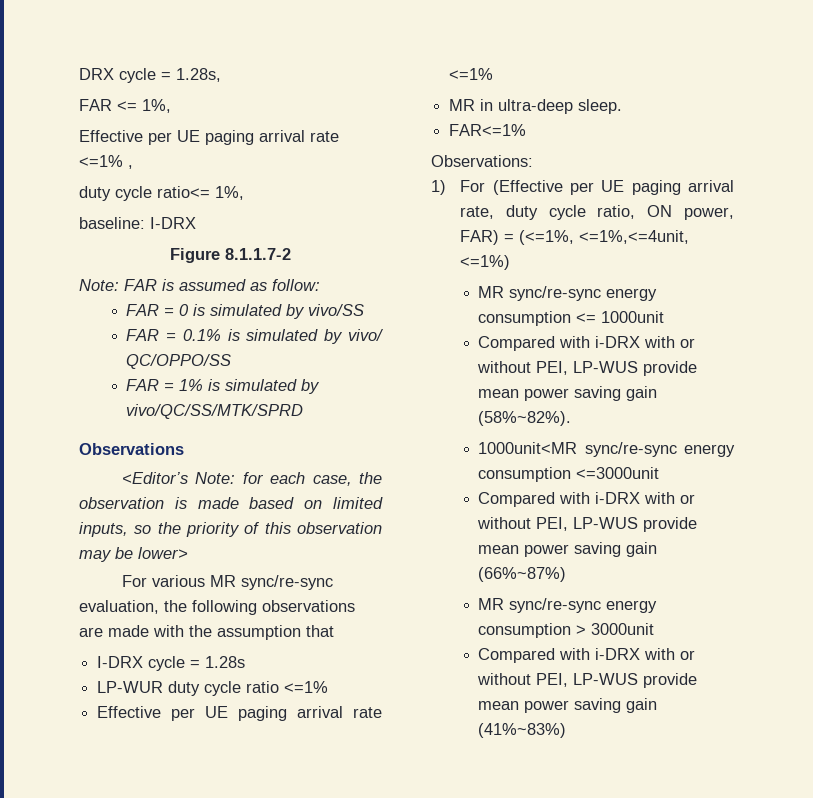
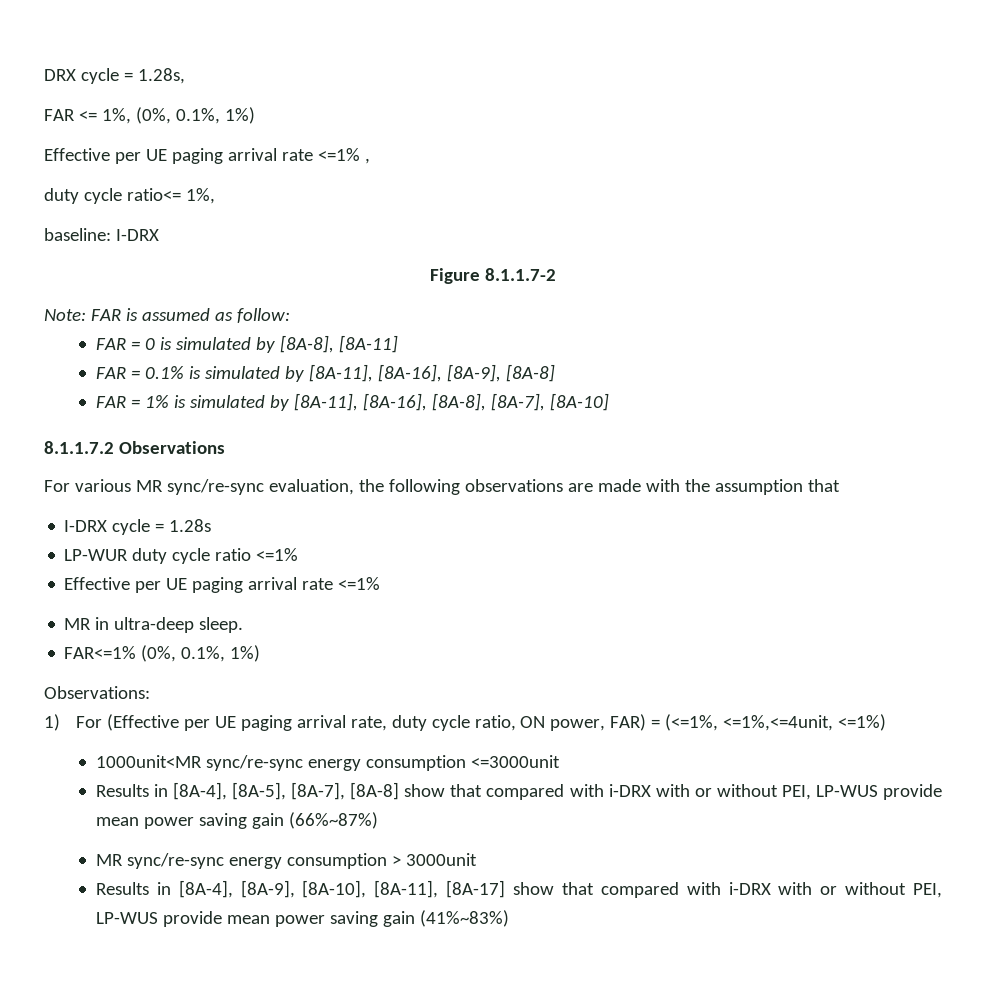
- FAR <= 1%,
+ FAR <= 1%, (0%, 0.1%, 1%)
- FAR = 0 is simulated by vivo/SS
+ FAR = 0 is simulated by [8A-8], [8A-11]
- FAR = 0.1% is simulated by vivo/ QC/OPPO/SS
+ FAR = 0.1% is simulated by [8A-11], [8A-16], [8A-9], [8A-8]
- FAR = 1% is simulated by vivo/QC/SS/MTK/SPRD
- Observations
- <Editor’s Note: for each case, the observation is made based on limited inputs, so the priority of this observation may be lower>
+ FAR = 1% is simulated by [8A-11], [8A-16], [8A-8], [8A-7], [8A-10]
+ 8.1.1.7.2 Observations
- FAR<=1%
+ FAR<=1% (0%, 0.1%, 1%)
- MR sync/re-sync energy consumption <= 1000unit
- Compared with i-DRX with or without PEI, LP-WUS provide mean power saving gain (58%~82%).
- Compared with i-DRX with or without PEI, LP-WUS provide mean power saving gain (66%~87%)
+ Results in [8A-4], [8A-5], [8A-7], [8A-8] show that compared with i-DRX with or without PEI, LP-WUS provide mean power saving gain (66%~87%)
- Compared with i-DRX with or without PEI, LP-WUS provide mean power saving gain (41%~83%)
+ Results in [8A-4], [8A-9], [8A-10], [8A-11], [8A-17] show that compared with i-DRX with or without PEI, LP-WUS provide mean power saving gain (41%~83%)

